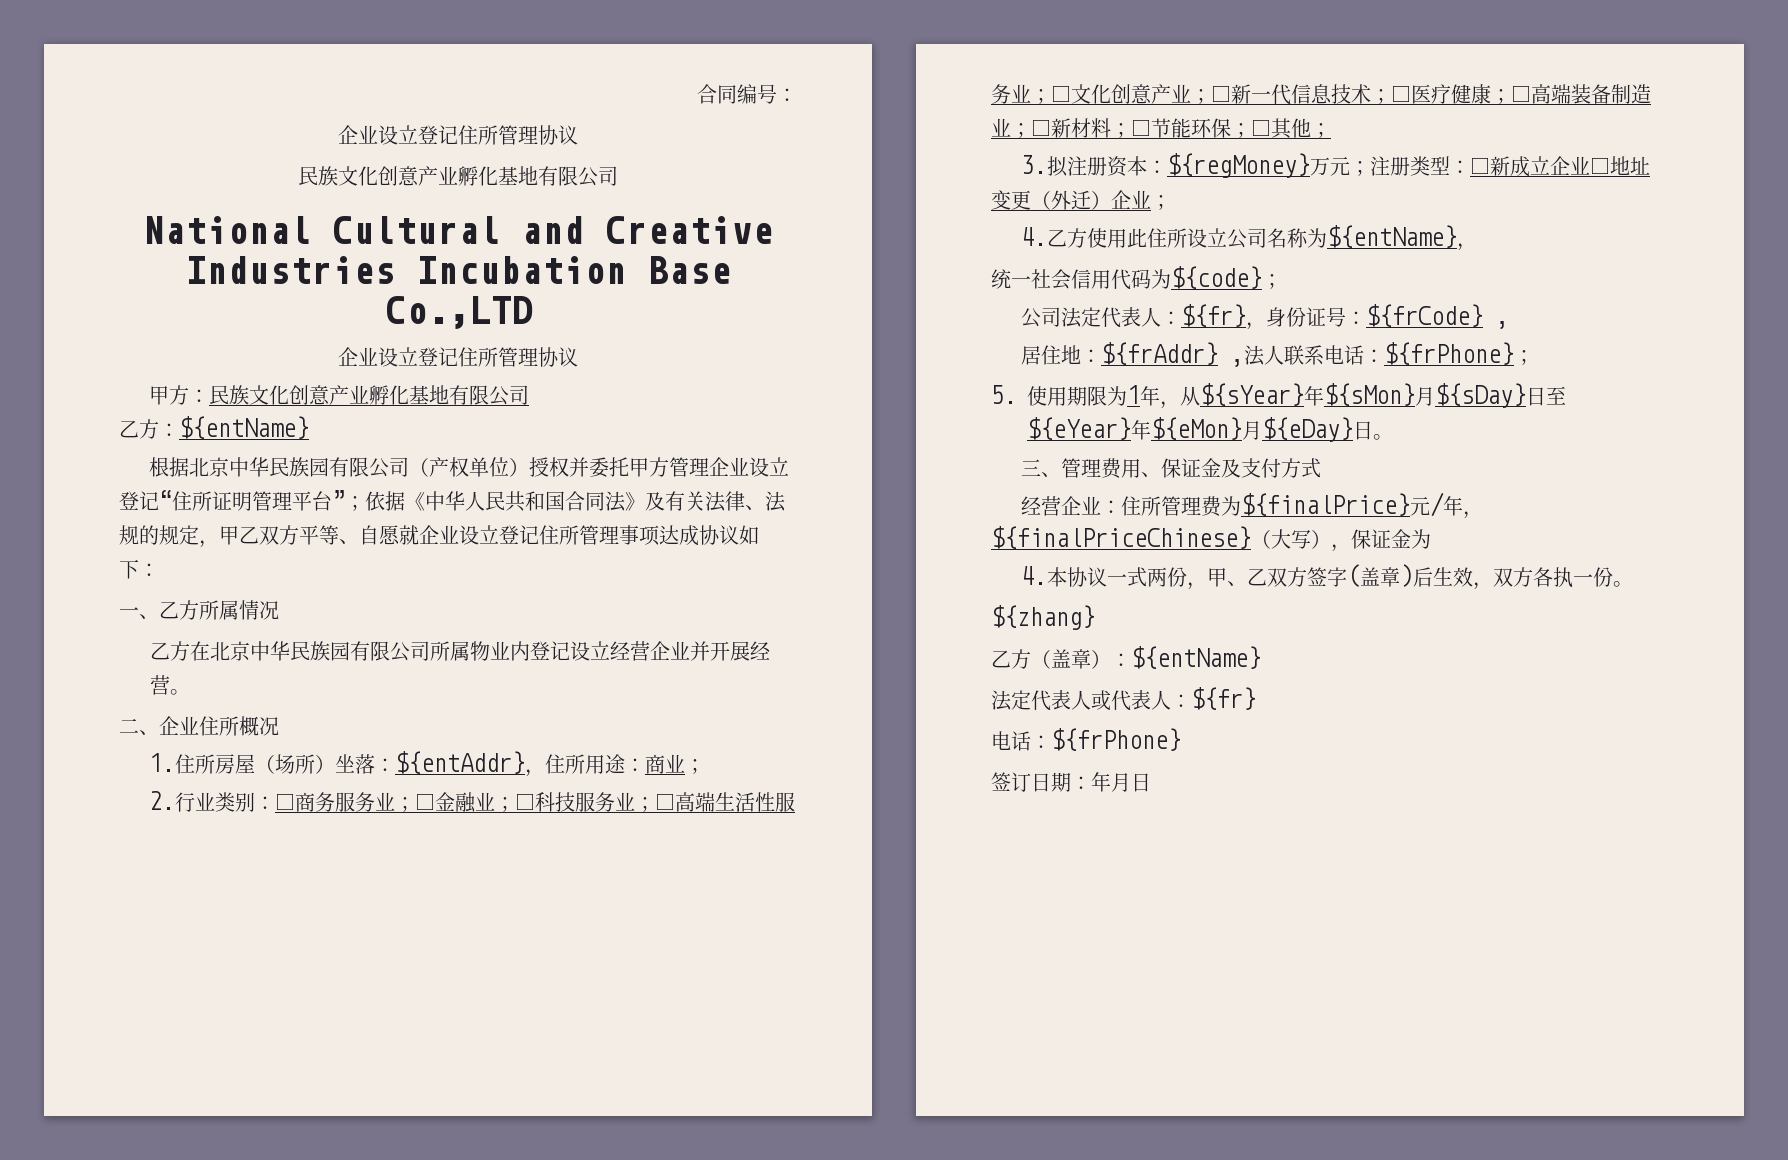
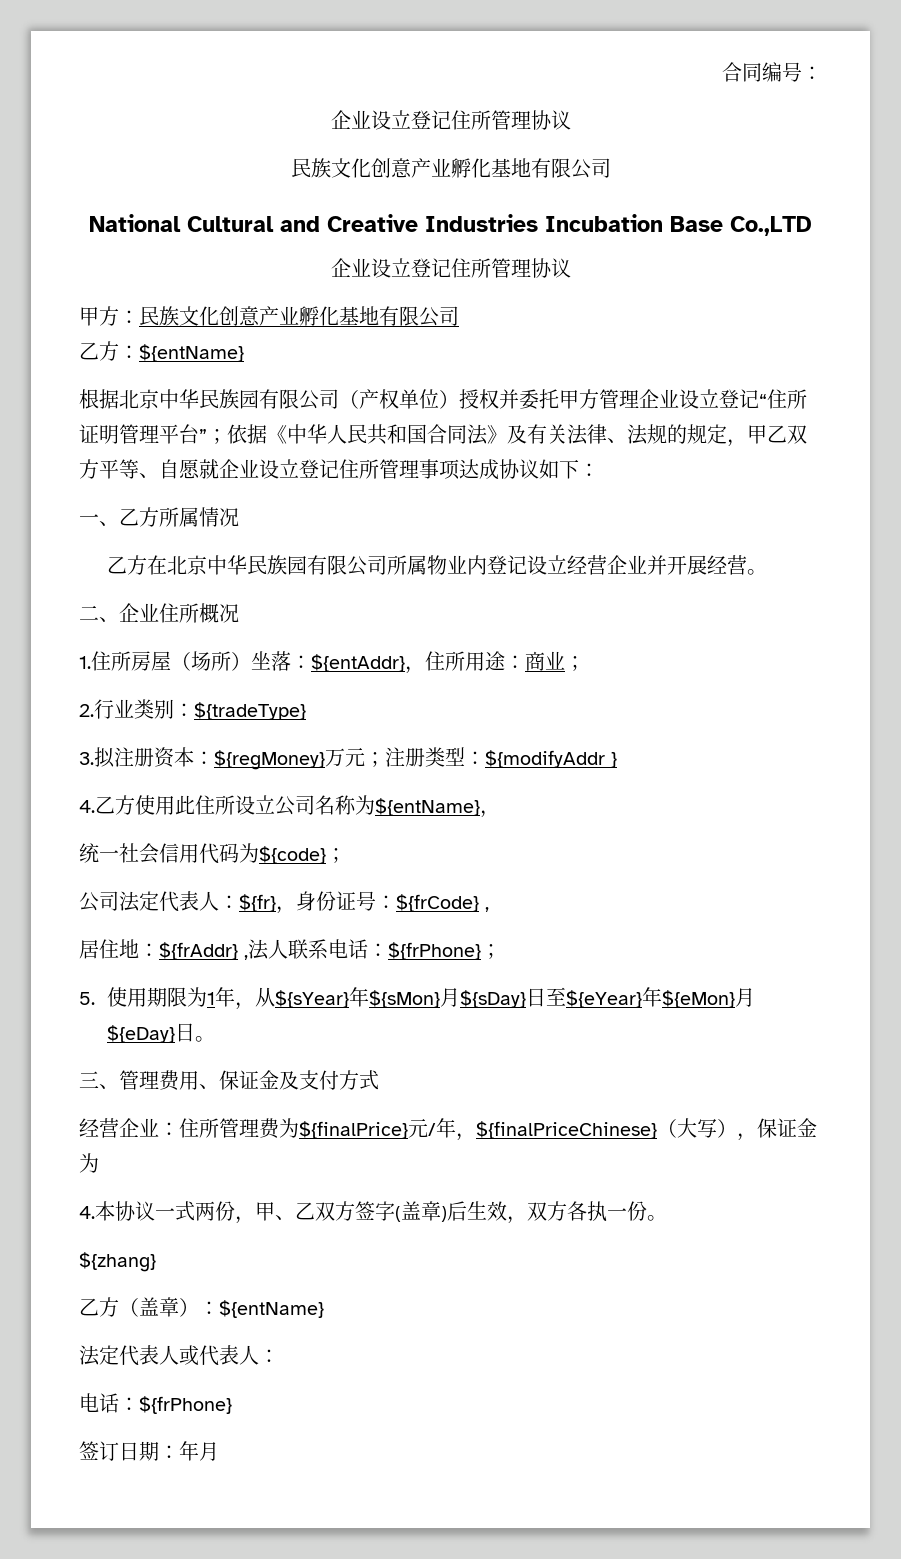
- 2.行业类别：□商务服务业；□金融业；□科技服务业；□高端生活性服务业；□文化创意产业；□新一代信息技术；□医疗健康；□高端装备制造业；□新材料；□节能环保；□其他；
+ 2.行业类别：${tradeType}
- 3.拟注册资本：${regMoney}万元；注册类型：□新成立企业□地址变更（外迁）企业；
+ 3.拟注册资本：${regMoney}万元；注册类型：${modifyAddr }
- 法定代表人或代表人：${fr}
+ 法定代表人或代表人：
- 签订日期：年月日
+ 签订日期：年月

